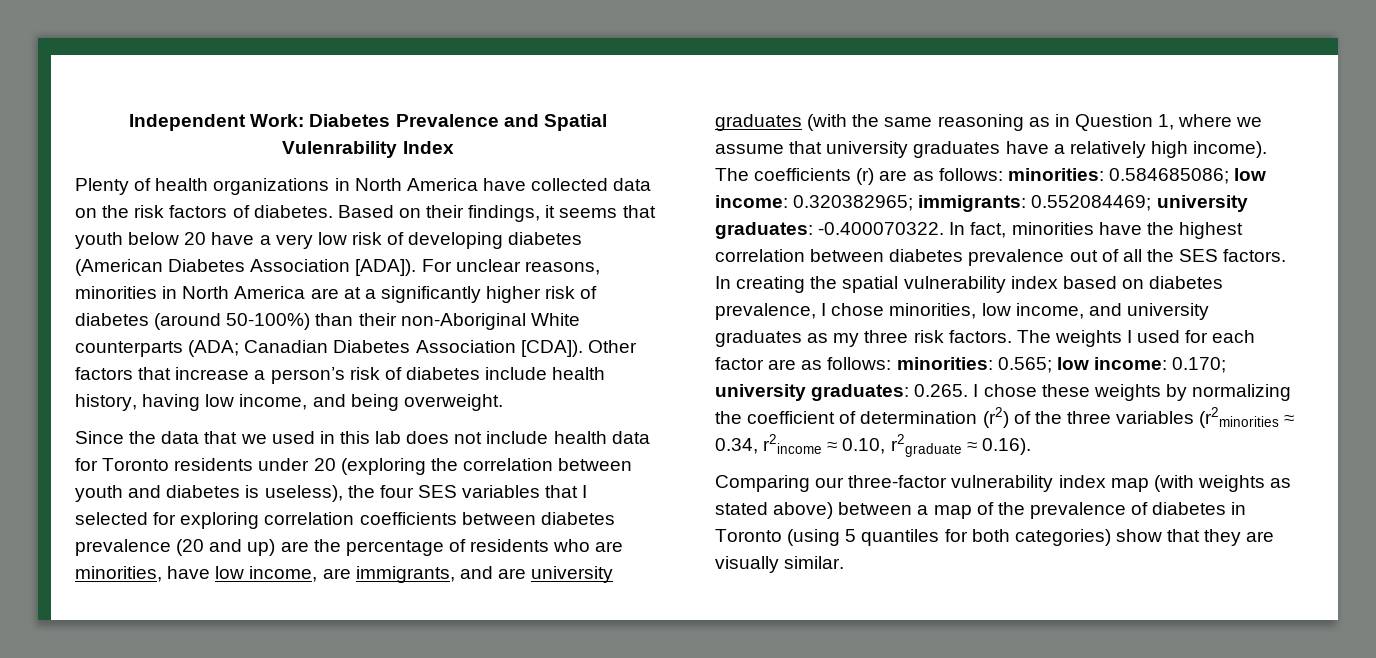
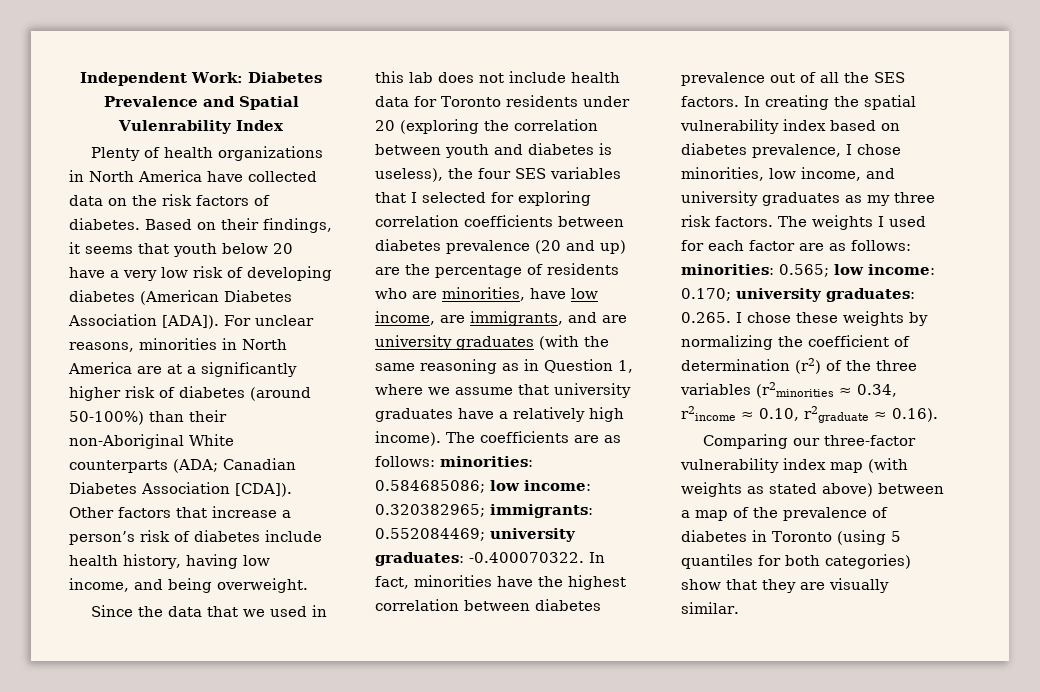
- The coefficients (r) are as follows: minorities: 0.584685086; low income: 0.320382965; immigrants: 0.552084469; university graduates: -0.400070322. In fact, minorities have the highest correlation between diabetes prevalence out of all the SES factors.
+ The coefficients are as follows: minorities: 0.584685086; low income: 0.320382965; immigrants: 0.552084469; university graduates: -0.400070322. In fact, minorities have the highest correlation between diabetes prevalence out of all the SES factors.

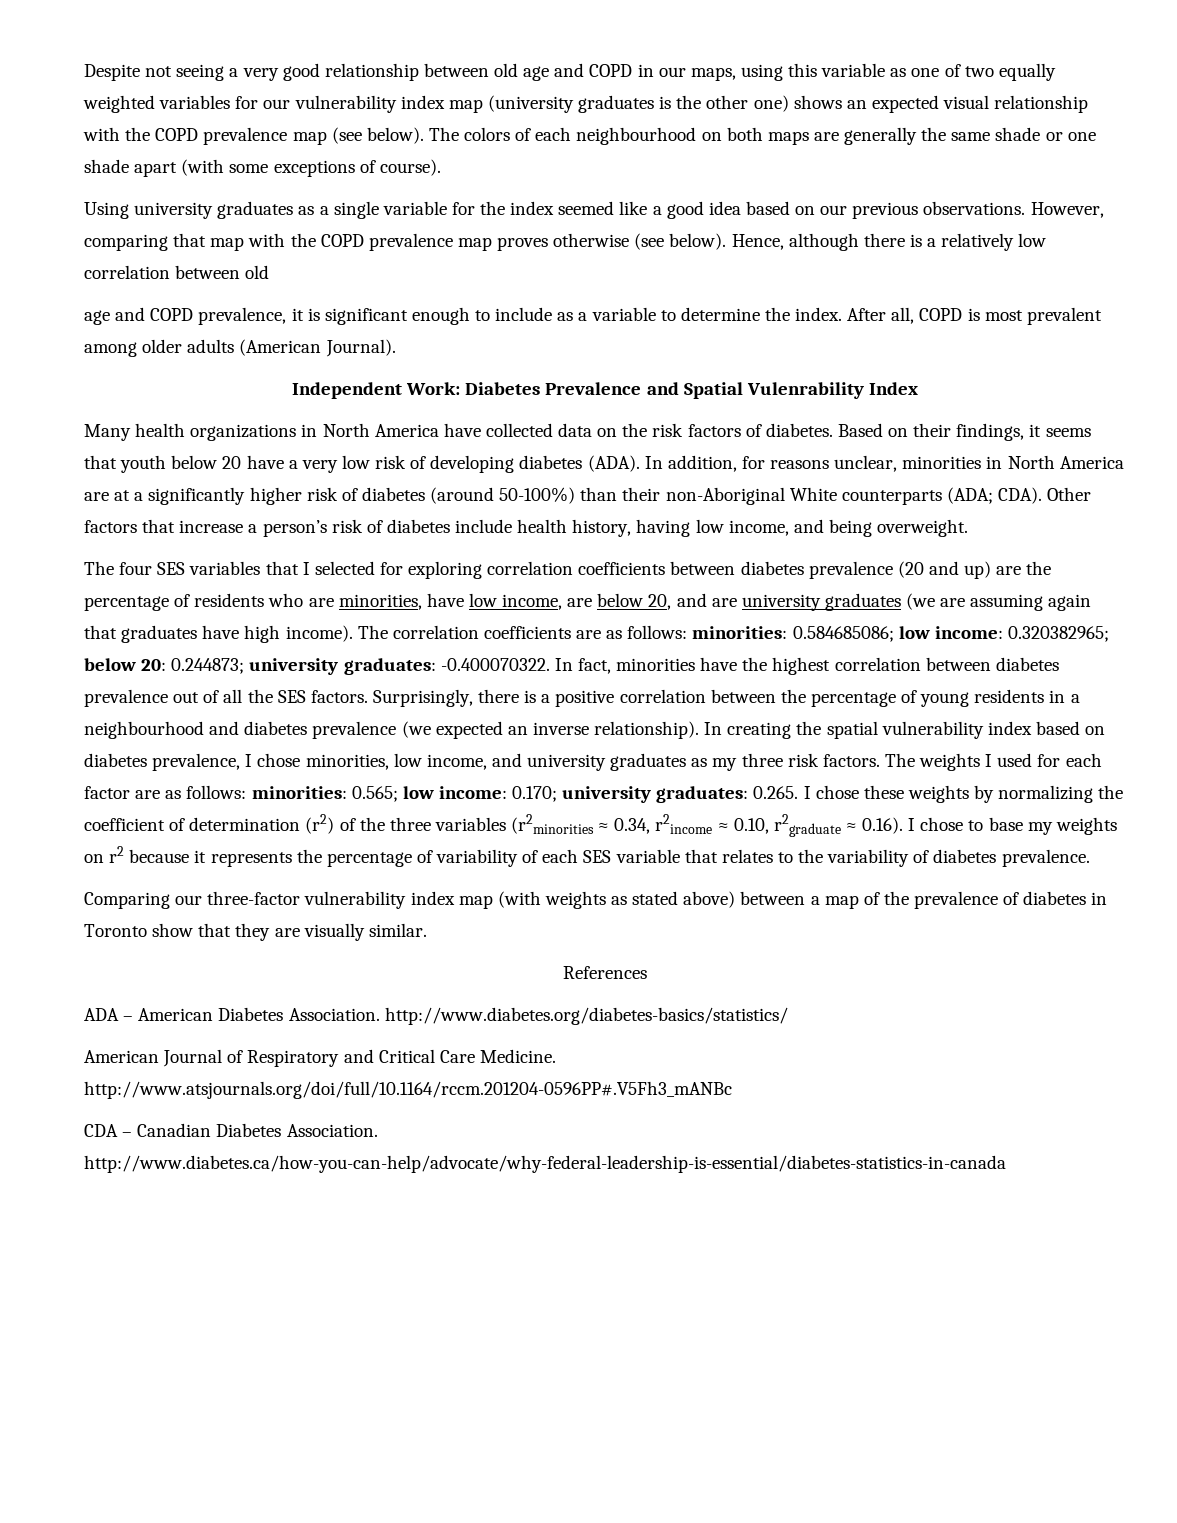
+ Despite not seeing a very good relationship between old age and COPD in our maps, using this variable as one of two equally weighted variables for our vulnerability index map (university graduates is the other one) shows an expected visual relationship with the COPD prevalence map (see below). The colors of each neighbourhood on both maps are generally the same shade or one shade apart (with some exceptions of course).
+ Using university graduates as a single variable for the index seemed like a good idea based on our previous observations. However, comparing that map with the COPD prevalence map proves otherwise (see below). Hence, although there is a relatively low correlation between old
+ age and COPD prevalence, it is significant enough to include as a variable to determine the index. After all, COPD is most prevalent among older adults (American Journal).
- Plenty of health organizations in North America have collected data on the risk factors of diabetes.
+ Many health organizations in North America have collected data on the risk factors of diabetes.
- Based on their findings, it seems that youth below 20 have a very low risk of developing diabetes (American Diabetes Association [ADA]). For unclear reasons, minorities in North America are at a significantly higher risk of diabetes (around 50-100%) than their non-Aboriginal White counterparts (ADA; Canadian Diabetes Association [CDA]).
+ Based on their findings, it seems that youth below 20 have a very low risk of developing diabetes (ADA). In addition, for reasons unclear, minorities in North America are at a significantly higher risk of diabetes (around 50-100%) than their non-Aboriginal White counterparts (ADA; CDA).
- Since the data that we used in this lab does not include health data for Toronto residents under 20 (exploring the correlation between youth and diabetes is useless), the four SES variables that I selected for exploring correlation coefficients between diabetes prevalence (20 and up) are the percentage of residents who are minorities, have low income, are immigrants, and are university graduates (with the same reasoning as in Question 1, where we assume that university graduates have a relatively high income).
+ The four SES variables that I selected for exploring correlation coefficients between diabetes prevalence (20 and up) are the percentage of residents who are minorities, have low income, are below 20, and are university graduates (we are assuming again that graduates have high income).
- The coefficients are as follows: minorities: 0.584685086; low income: 0.320382965; immigrants: 0.552084469; university graduates: -0.400070322. In fact, minorities have the highest correlation between diabetes prevalence out of all the SES factors.
+ The correlation coefficients are as follows: minorities: 0.584685086; low income: 0.320382965; below 20: 0.244873; university graduates: -0.400070322. In fact, minorities have the highest correlation between diabetes prevalence out of all the SES factors.
+ Surprisingly, there is a positive correlation between the percentage of young residents in a neighbourhood and diabetes prevalence (we expected an inverse relationship).
- The weights I used for each factor are as follows: minorities: 0.565; low income: 0.170; university graduates: 0.265. I chose these weights by normalizing the coefficient of determination (r2) of the three variables (r2minorities ≈ 0.34, r2income ≈ 0.10, r2graduate ≈ 0.16).
+ The weights I used for each factor are as follows: minorities: 0.565; low income: 0.170; university graduates: 0.265. I chose these weights by normalizing the coefficient of determination (r2) of the three variables (r2minorities ≈ 0.34, r2income ≈ 0.10, r2graduate ≈ 0.16). I chose to base my weights on r2 because it represents the percentage of variability of each SES variable that relates to the variability of diabetes prevalence.
- Comparing our three-factor vulnerability index map (with weights as stated above) between a map of the prevalence of diabetes in Toronto (using 5 quantiles for both categories) show that they are visually similar.
+ Comparing our three-factor vulnerability index map (with weights as stated above) between a map of the prevalence of diabetes in Toronto show that they are visually similar.
+ References
+ ADA – American Diabetes Association. http://www.diabetes.org/diabetes-basics/statistics/
+ American Journal of Respiratory and Critical Care Medicine. http://www.atsjournals.org/doi/full/10.1164/rccm.201204-0596PP#.V5Fh3_mANBc
+ CDA – Canadian Diabetes Association. http://www.diabetes.ca/how-you-can-help/advocate/why-federal-leadership-is-essential/diabetes-statistics-in-canada

